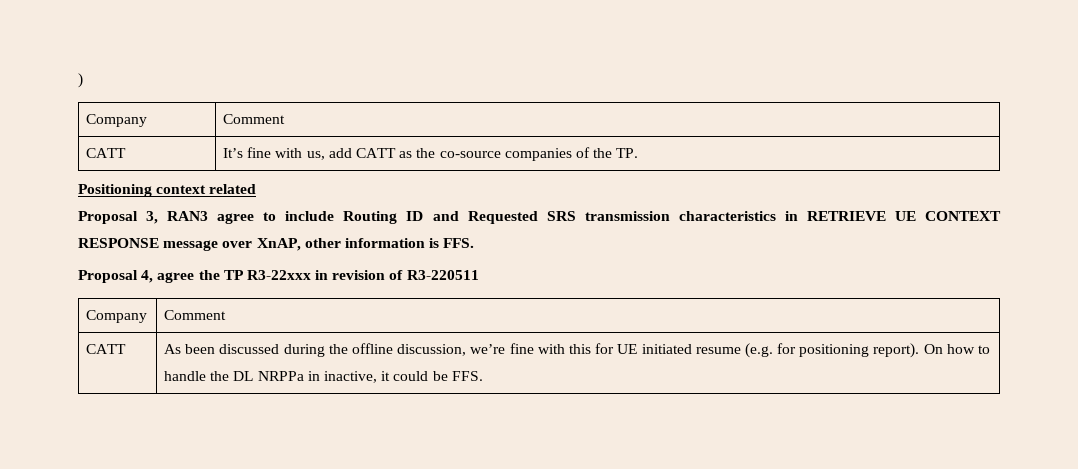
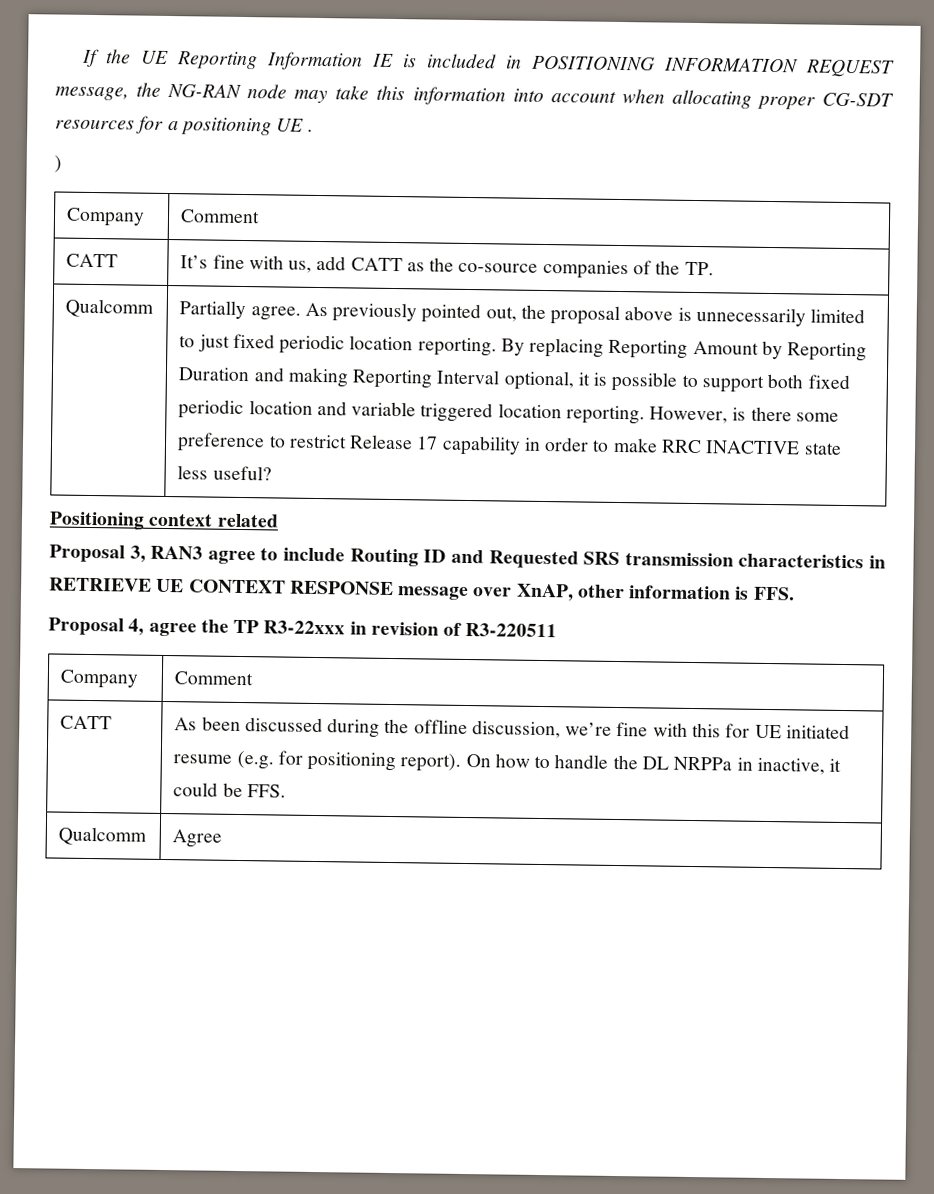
+ If the UE Reporting Information IE is included in POSITIONING INFORMATION REQUEST message, the NG-RAN node may take this information into account when allocating proper CG-SDT resources for a positioning UE .
+ Qualcomm | Partially agree. As previously pointed out, the proposal above is unnecessarily limited to just fixed periodic location reporting. By replacing Reporting Amount by Reporting Duration and making Reporting Interval optional, it is possible to support both fixed periodic location and variable triggered location reporting. However, is there some preference to restrict Release 17 capability in order to make RRC INACTIVE state less useful?
+ Qualcomm | Agree

